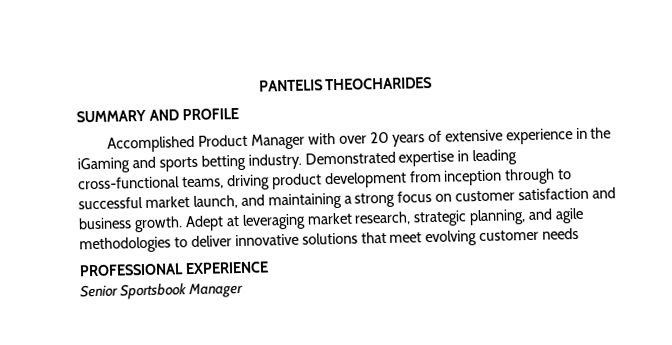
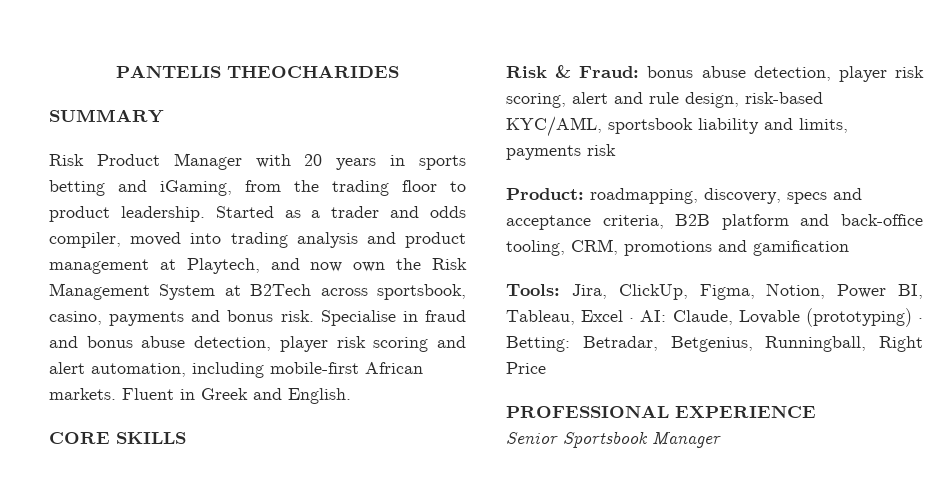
- SUMMARY AND PROFILE
- Accomplished Product Manager with over 20 years of extensive experience in the iGaming and sports betting industry. Demonstrated expertise in leading cross-functional teams, driving product development from inception through to successful market launch, and maintaining a strong focus on customer satisfaction and business growth. Adept at leveraging market research, strategic planning, and agile methodologies to deliver innovative solutions that meet evolving customer needs
+ SUMMARY
+ Risk Product Manager with 20 years in sports betting and iGaming, from the trading floor to product leadership. Started as a trader and odds compiler, moved into trading analysis and product management at Playtech, and now own the Risk Management System at B2Tech across sportsbook, casino, payments and bonus risk. Specialise in fraud and bonus abuse detection, player risk scoring and alert automation, including mobile-first African markets. Fluent in Greek and English.
+ CORE SKILLS
+ Risk & Fraud: bonus abuse detection, player risk scoring, alert and rule design, risk-based KYC/AML, sportsbook liability and limits, payments risk
+ Product: roadmapping, discovery, specs and acceptance criteria, B2B platform and back-office tooling, CRM, promotions and gamification
+ Tools: Jira, ClickUp, Figma, Notion, Power BI, Tableau, Excel · AI: Claude, Lovable (prototyping) · Betting: Betradar, Betgenius, Runningball, Right Price

